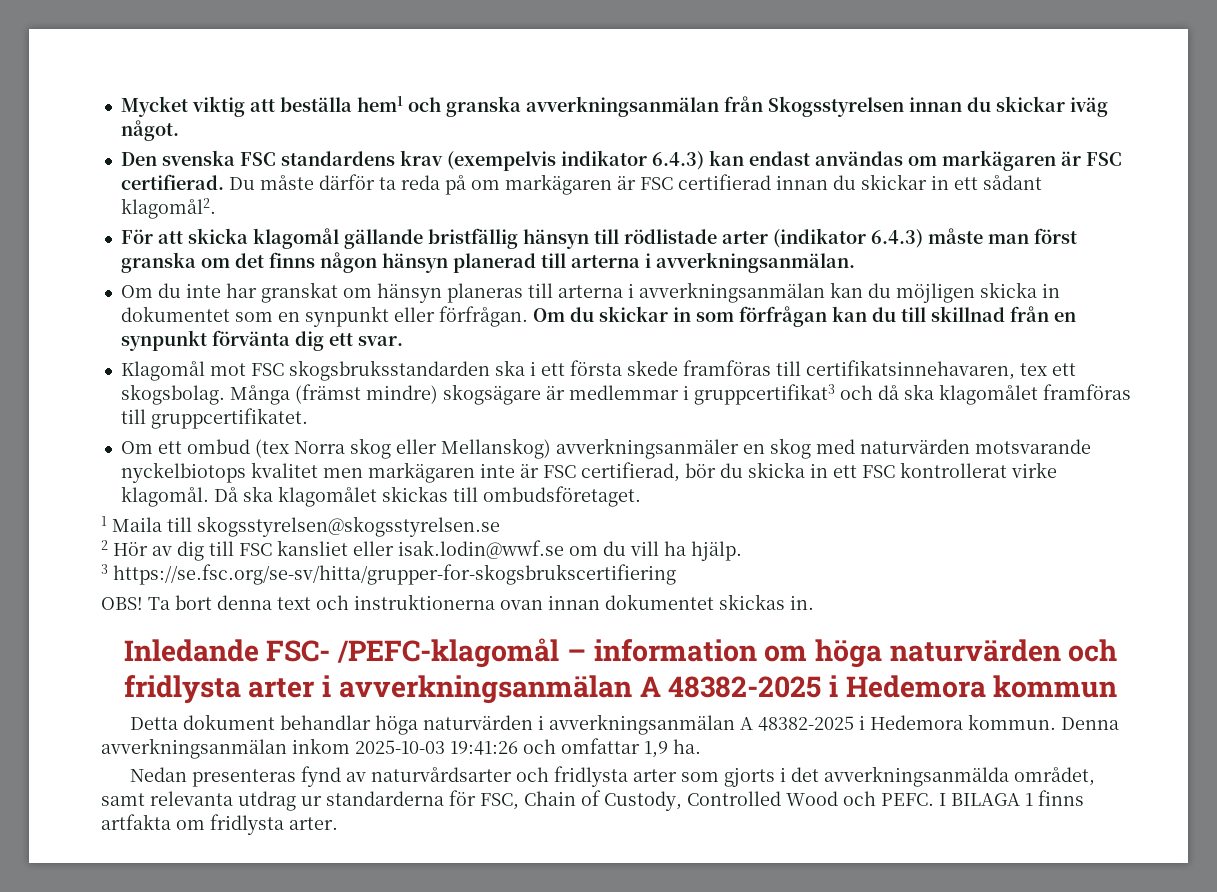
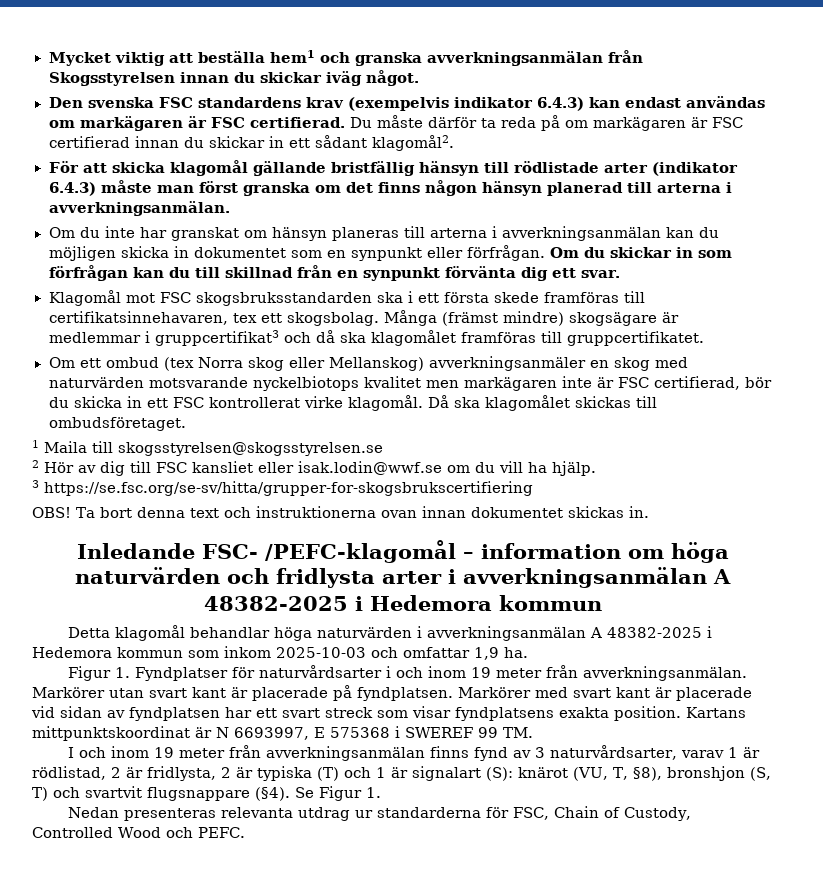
- Detta dokument behandlar höga naturvärden i avverkningsanmälan A 48382-2025 i Hedemora kommun. Denna avverkningsanmälan inkom 2025-10-03 19:41:26 och omfattar 1,9 ha.
+ Detta klagomål behandlar höga naturvärden i avverkningsanmälan A 48382-2025 i Hedemora kommun som inkom 2025-10-03 och omfattar 1,9 ha.
- Nedan presenteras fynd av naturvårdsarter och fridlysta arter som gjorts i det avverkningsanmälda området, samt relevanta utdrag ur standarderna för FSC, Chain of Custody, Controlled Wood och PEFC. I BILAGA 1 finns artfakta om fridlysta arter.
+ Figur 1. Fyndplatser för naturvårdsarter i och inom 19 meter från avverkningsanmälan. Markörer utan svart kant är placerade på fyndplatsen. Markörer med svart kant är placerade vid sidan av fyndplatsen har ett svart streck som visar fyndplatsens exakta position. Kartans mittpunktskoordinat är N 6693997, E 575368 i SWEREF 99 TM.
+ I och inom 19 meter från avverkningsanmälan finns fynd av 3 naturvårdsarter, varav 1 är rödlistad, 2 är fridlysta, 2 är typiska (T) och 1 är signalart (S): knärot (VU, T, §8), bronshjon (S, T) och svartvit flugsnappare (§4). Se Figur 1.
+ Nedan presenteras relevanta utdrag ur standarderna för FSC, Chain of Custody, Controlled Wood och PEFC.

